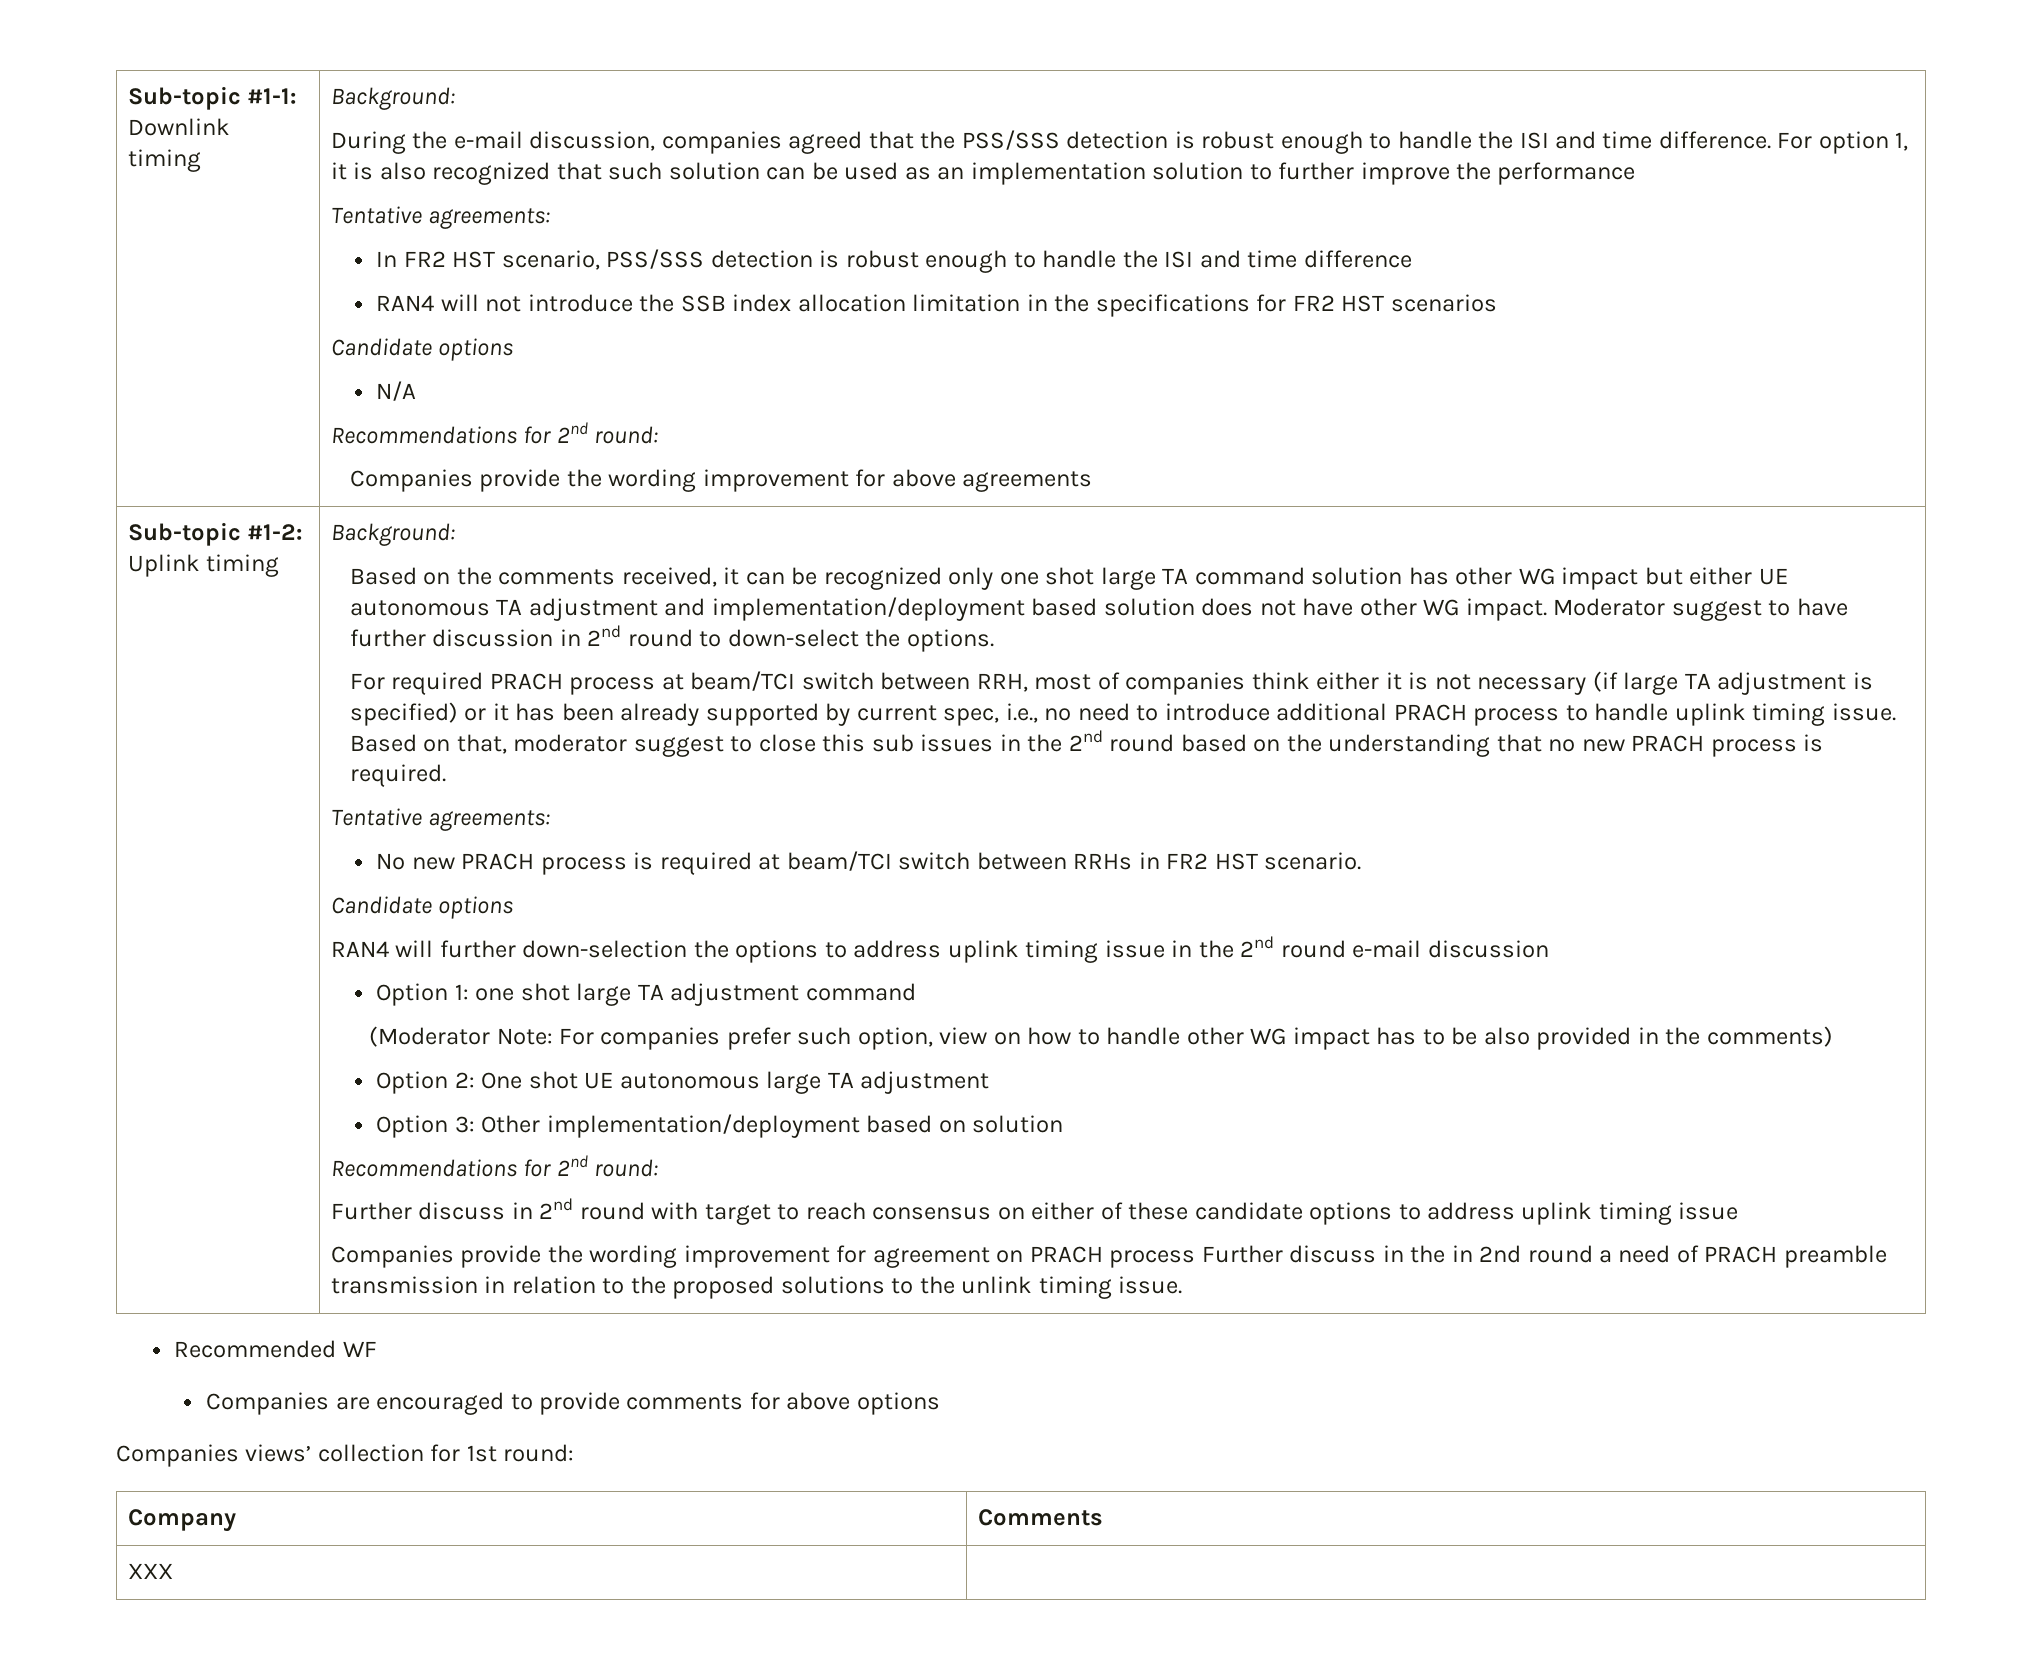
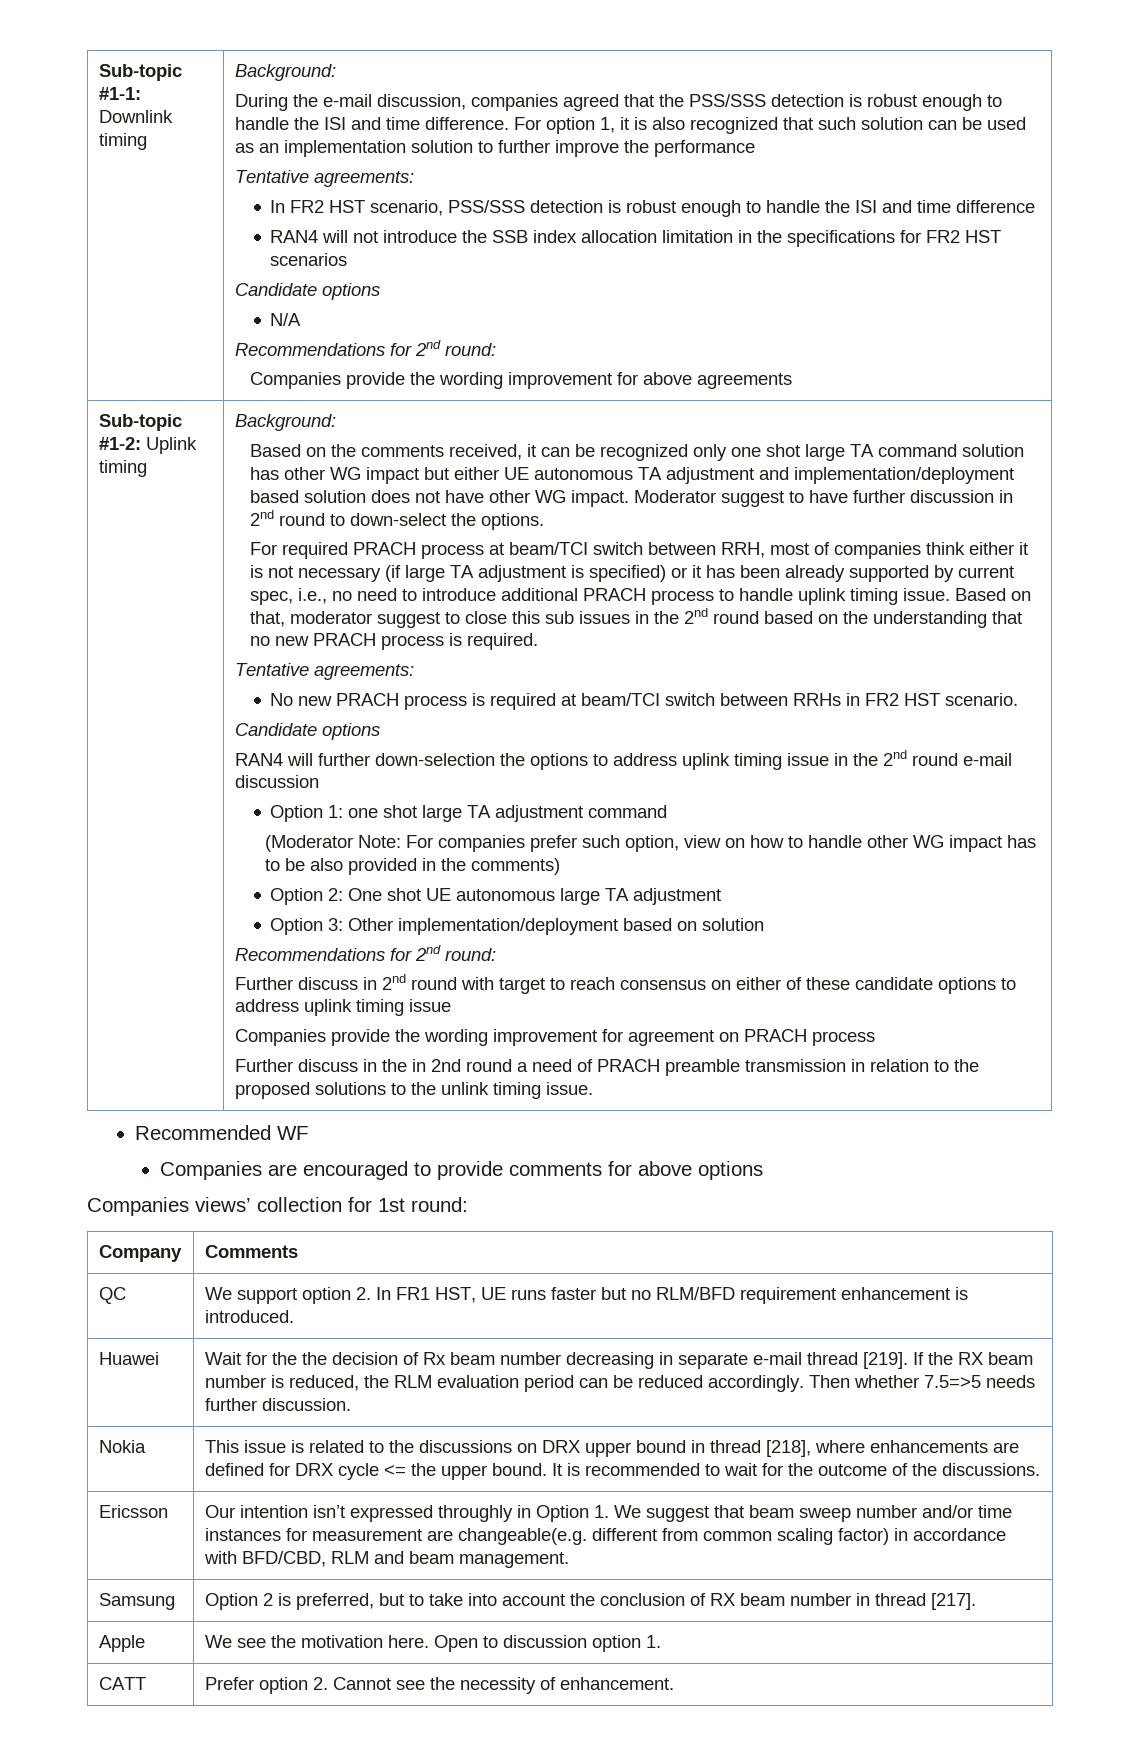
- Companies provide the wording improvement for agreement on PRACH process Further discuss in the in 2nd round a need of PRACH preamble transmission in relation to the proposed solutions to the unlink timing issue.
+ Companies provide the wording improvement for agreement on PRACH process
+ Further discuss in the in 2nd round a need of PRACH preamble transmission in relation to the proposed solutions to the unlink timing issue.
- XXX |
+ QC | We support option 2. In FR1 HST, UE runs faster but no RLM/BFD requirement enhancement is introduced.
+ Huawei | Wait for the the decision of Rx beam number decreasing in separate e-mail thread [219]. If the RX beam number is reduced, the RLM evaluation period can be reduced accordingly. Then whether 7.5=>5 needs further discussion.
+ Nokia | This issue is related to the discussions on DRX upper bound in thread [218], where enhancements are defined for DRX cycle <= the upper bound. It is recommended to wait for the outcome of the discussions.
+ Ericsson | Our intention isn’t expressed throughly in Option 1. We suggest that beam sweep number and/or time instances for measurement are changeable(e.g. different from common scaling factor) in accordance with BFD/CBD, RLM and beam management.
+ Samsung | Option 2 is preferred, but to take into account the conclusion of RX beam number in thread [217].
+ Apple | We see the motivation here. Open to discussion option 1.
+ CATT | Prefer option 2. Cannot see the necessity of enhancement.

